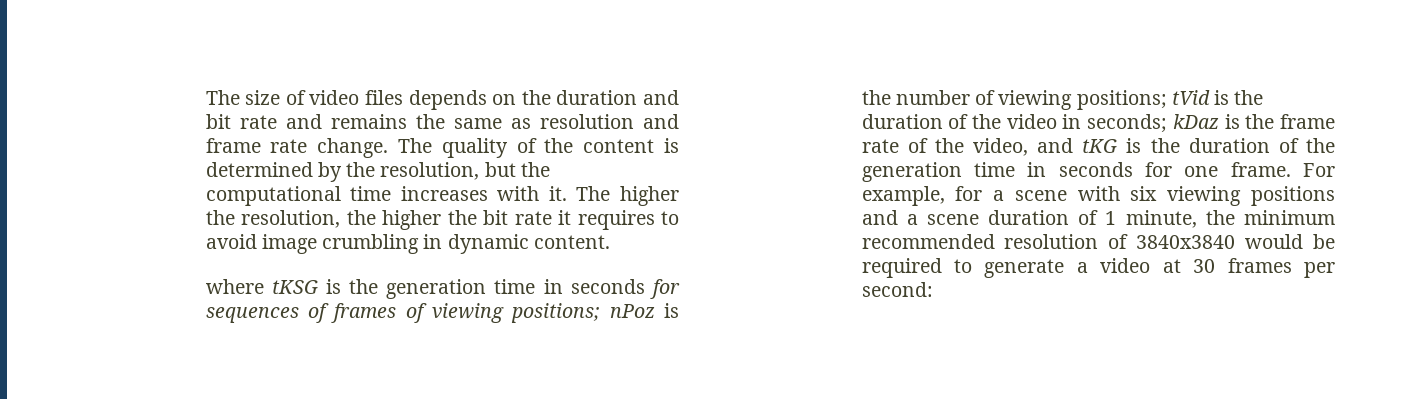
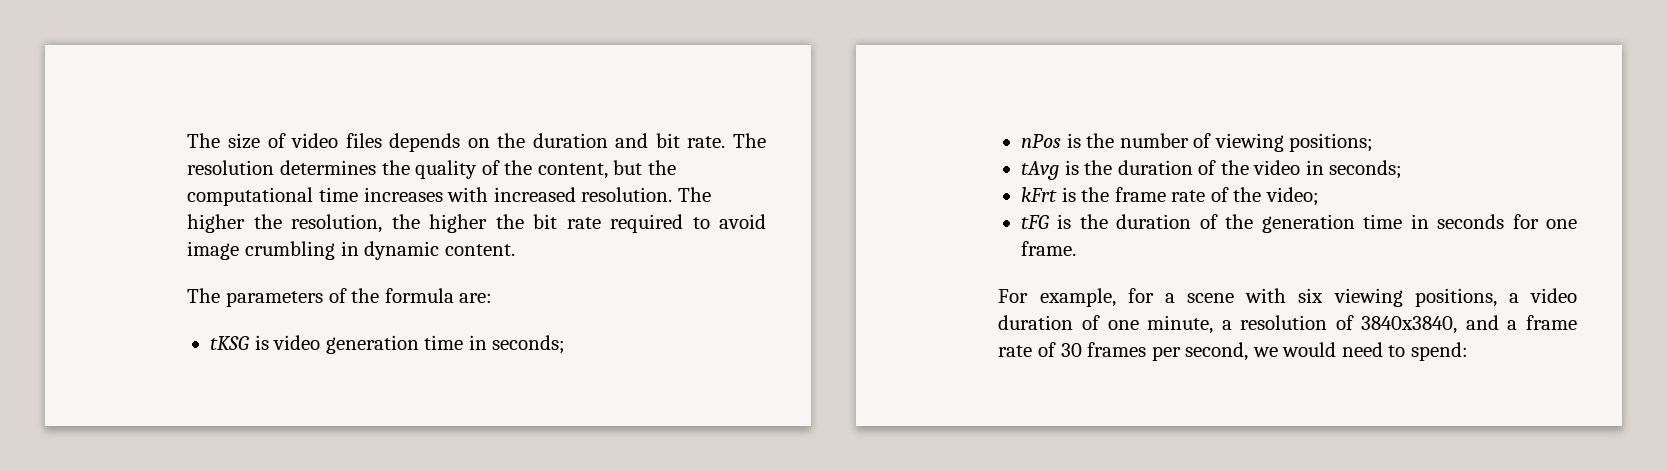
- The size of video files depends on the duration and bit rate and remains the same as resolution and frame rate change. The quality of the content is determined by the resolution, but the computational time increases with it.
+ The size of video files depends on the duration and bit rate. The resolution determines the quality of the content, but the computational time increases with increased resolution.
- The higher the resolution, the higher the bit rate it requires to avoid image crumbling in dynamic content.
+ The higher the resolution, the higher the bit rate required to avoid image crumbling in dynamic content.
- where tKSG is the generation time in seconds for sequences of frames of viewing positions; nPoz is the number of viewing positions; tVid is the duration of the video in seconds; kDaz is the frame rate of the video, and tKG is the duration of the generation time in seconds for one frame. For example, for a scene with six viewing positions and a scene duration of 1 minute, the minimum recommended resolution of 3840x3840 would be required to generate a video at 30 frames per second:
+ The parameters of the formula are:
+ tKSG is video generation time in seconds;
+ nPos is the number of viewing positions;
+ tAvg is the duration of the video in seconds;
+ kFrt is the frame rate of the video;
+ tFG is the duration of the generation time in seconds for one frame.
+ For example, for a scene with six viewing positions, a video duration of one minute, a resolution of 3840x3840, and a frame rate of 30 frames per second, we would need to spend:

